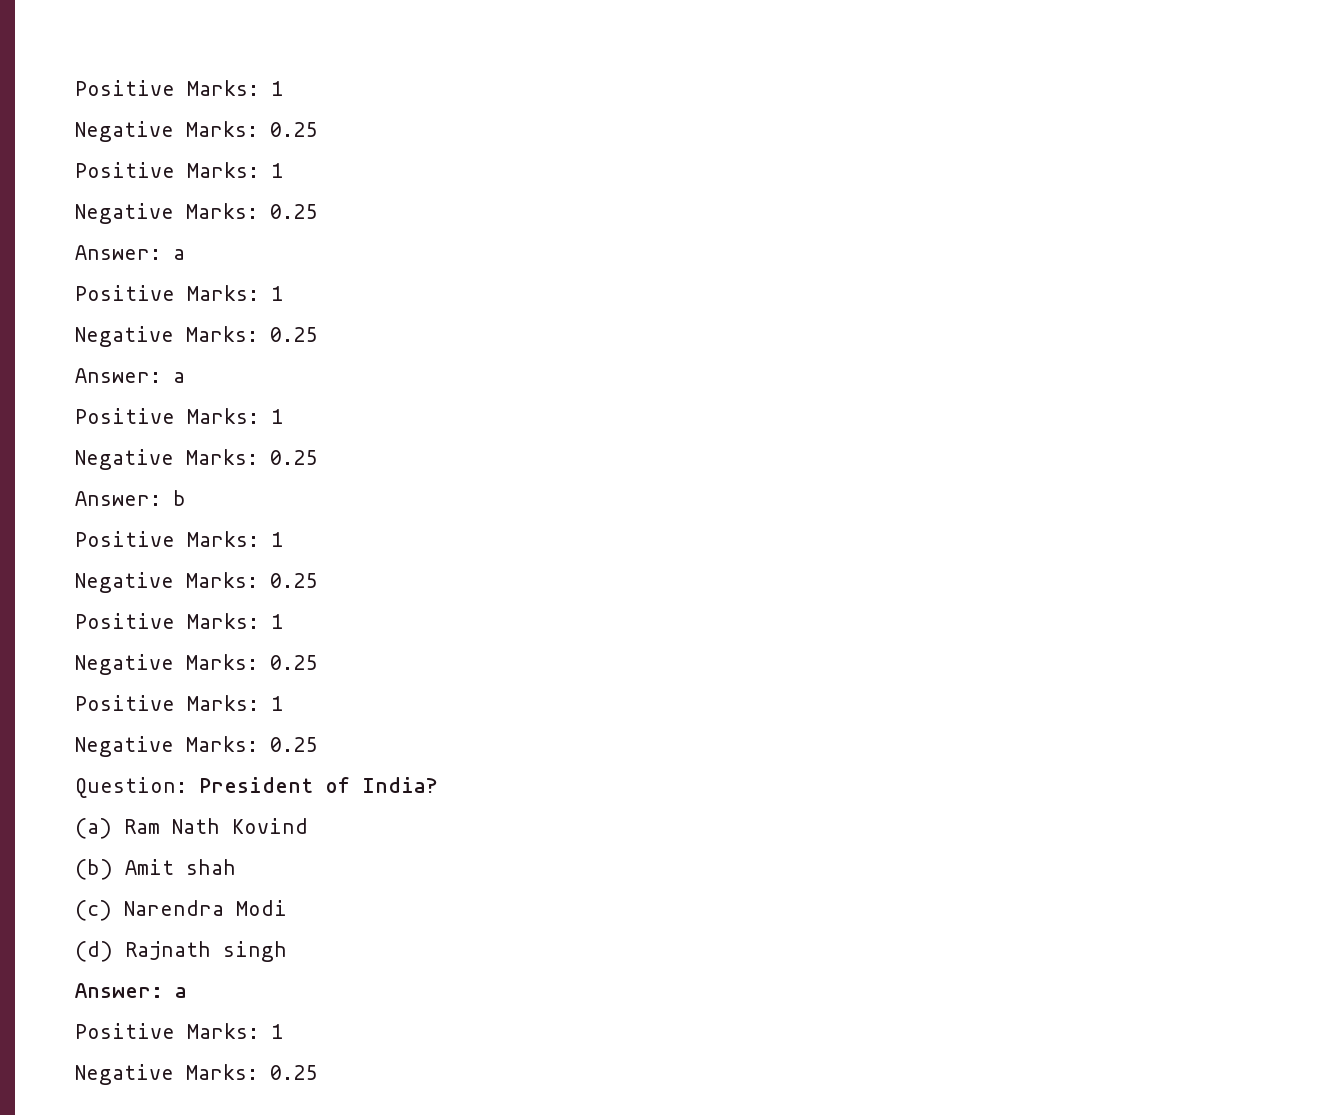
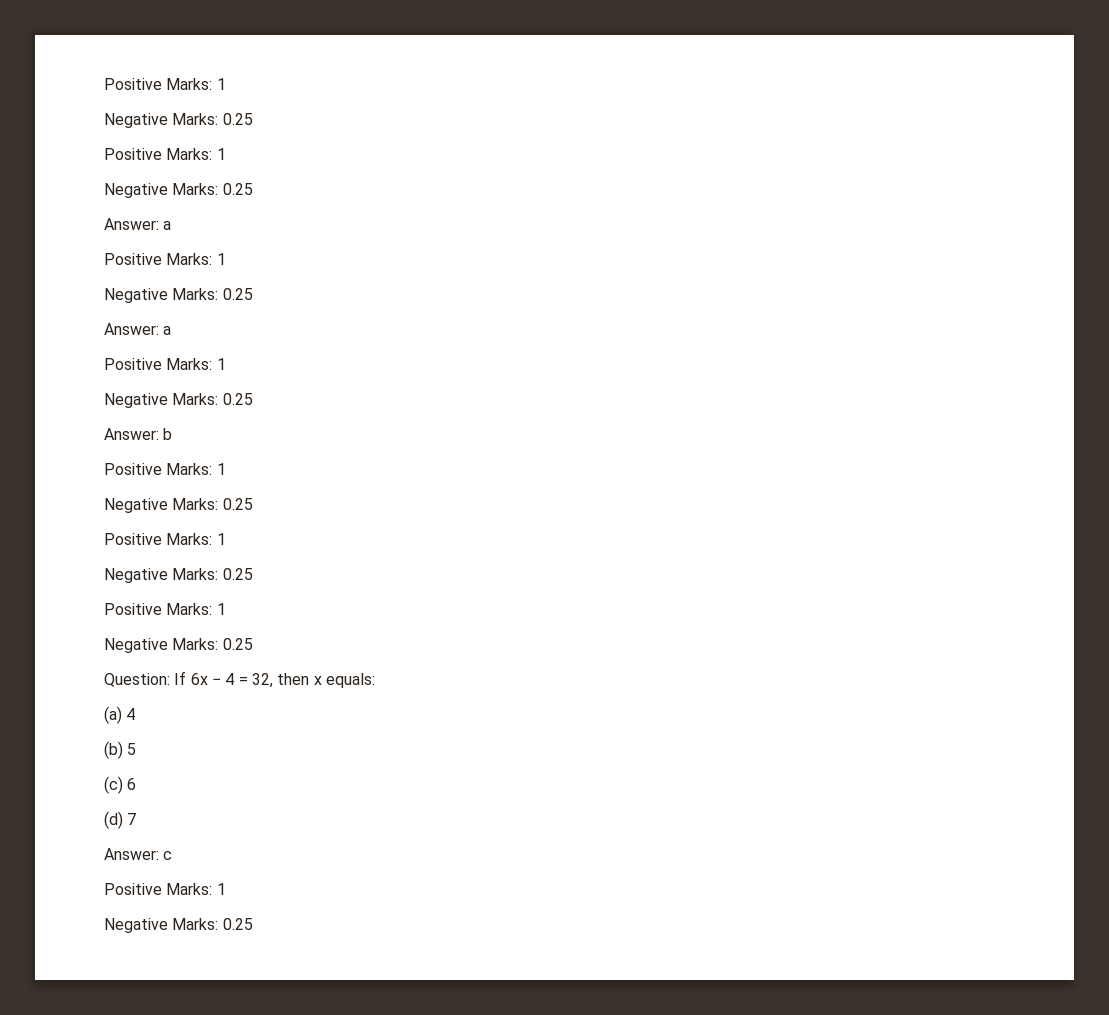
- Question: President of India?
- (a) Ram Nath Kovind
+ Question: If 6x − 4 = 32, then x equals:
+ (a) 4
- (b) Amit shah
+ (b) 5
- (c) Narendra Modi
+ (c) 6
- (d) Rajnath singh
- Answer: a
+ (d) 7
+ Answer: c

